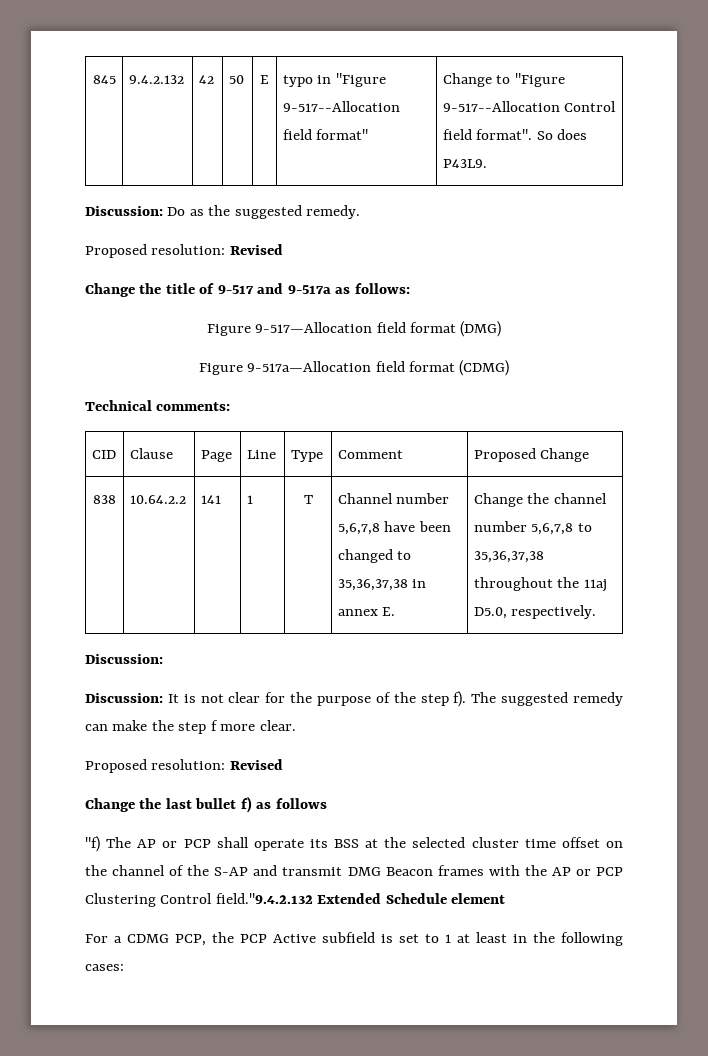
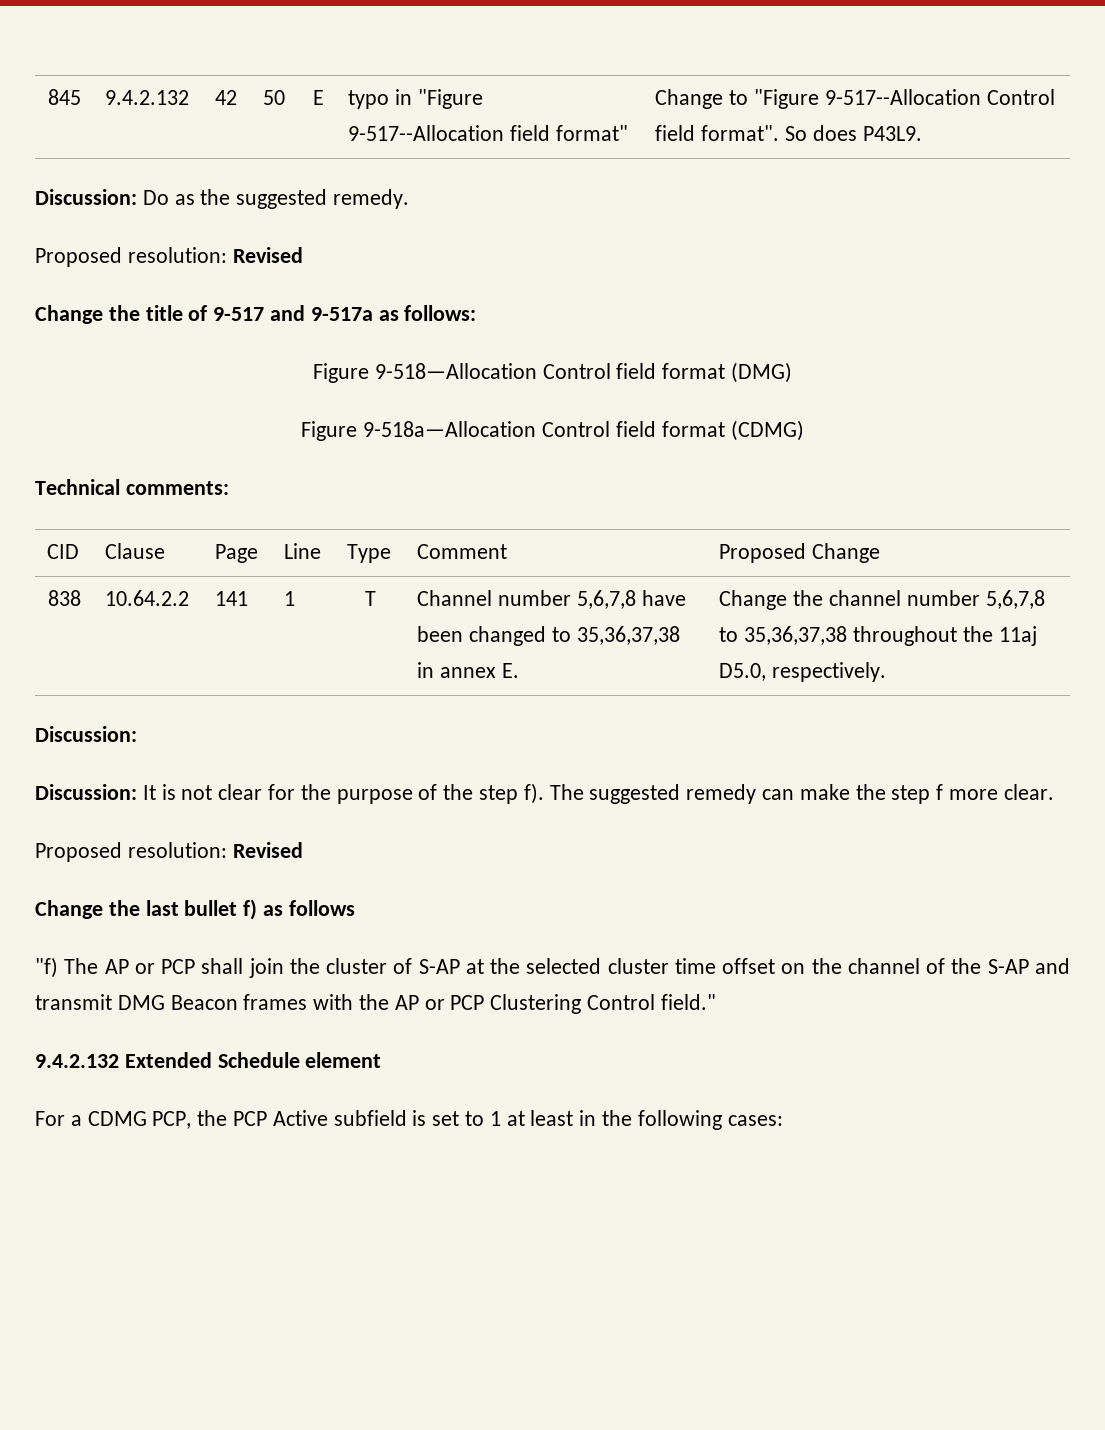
- Figure 9-517—Allocation field format (DMG)
+ Figure 9-518—Allocation Control field format (DMG)
- Figure 9-517a—Allocation field format (CDMG)
+ Figure 9-518a—Allocation Control field format (CDMG)
- "f) The AP or PCP shall operate its BSS at the selected cluster time offset on the channel of the S-AP and transmit DMG Beacon frames with the AP or PCP Clustering Control field."9.4.2.132 Extended Schedule element
+ "f) The AP or PCP shall join the cluster of S-AP at the selected cluster time offset on the channel of the S-AP and transmit DMG Beacon frames with the AP or PCP Clustering Control field."
+ 9.4.2.132 Extended Schedule element

